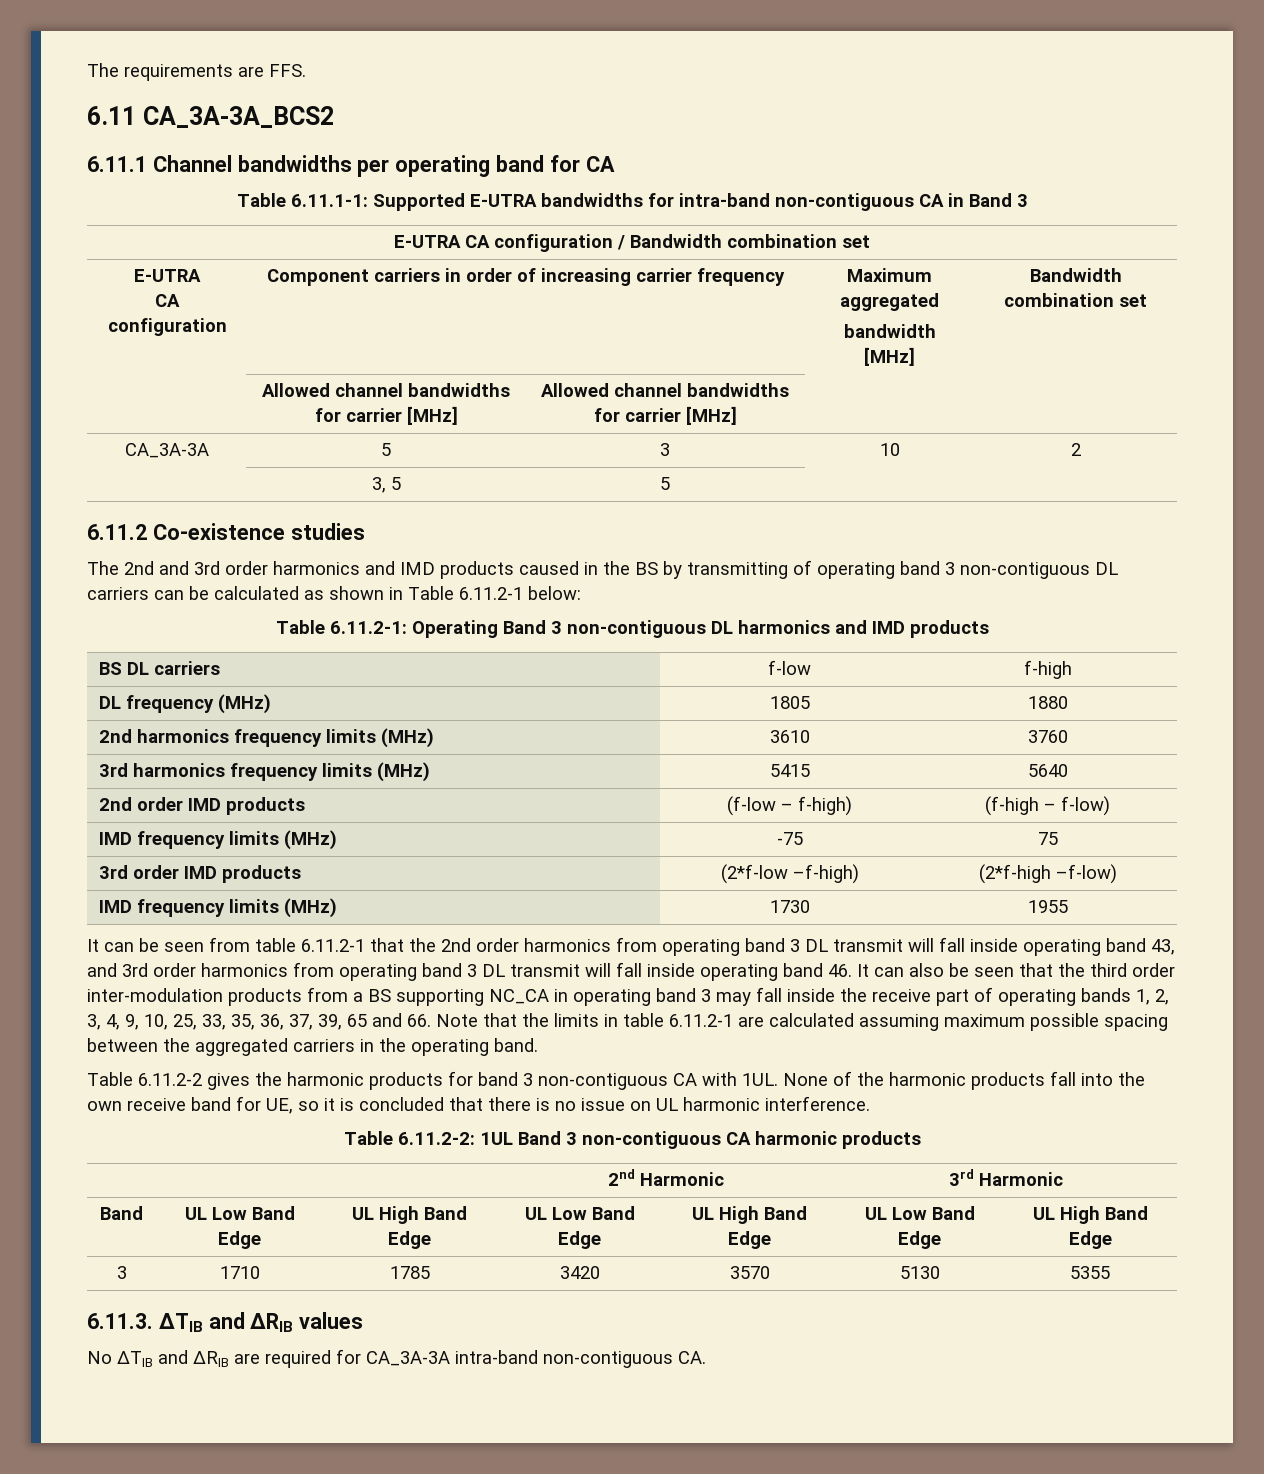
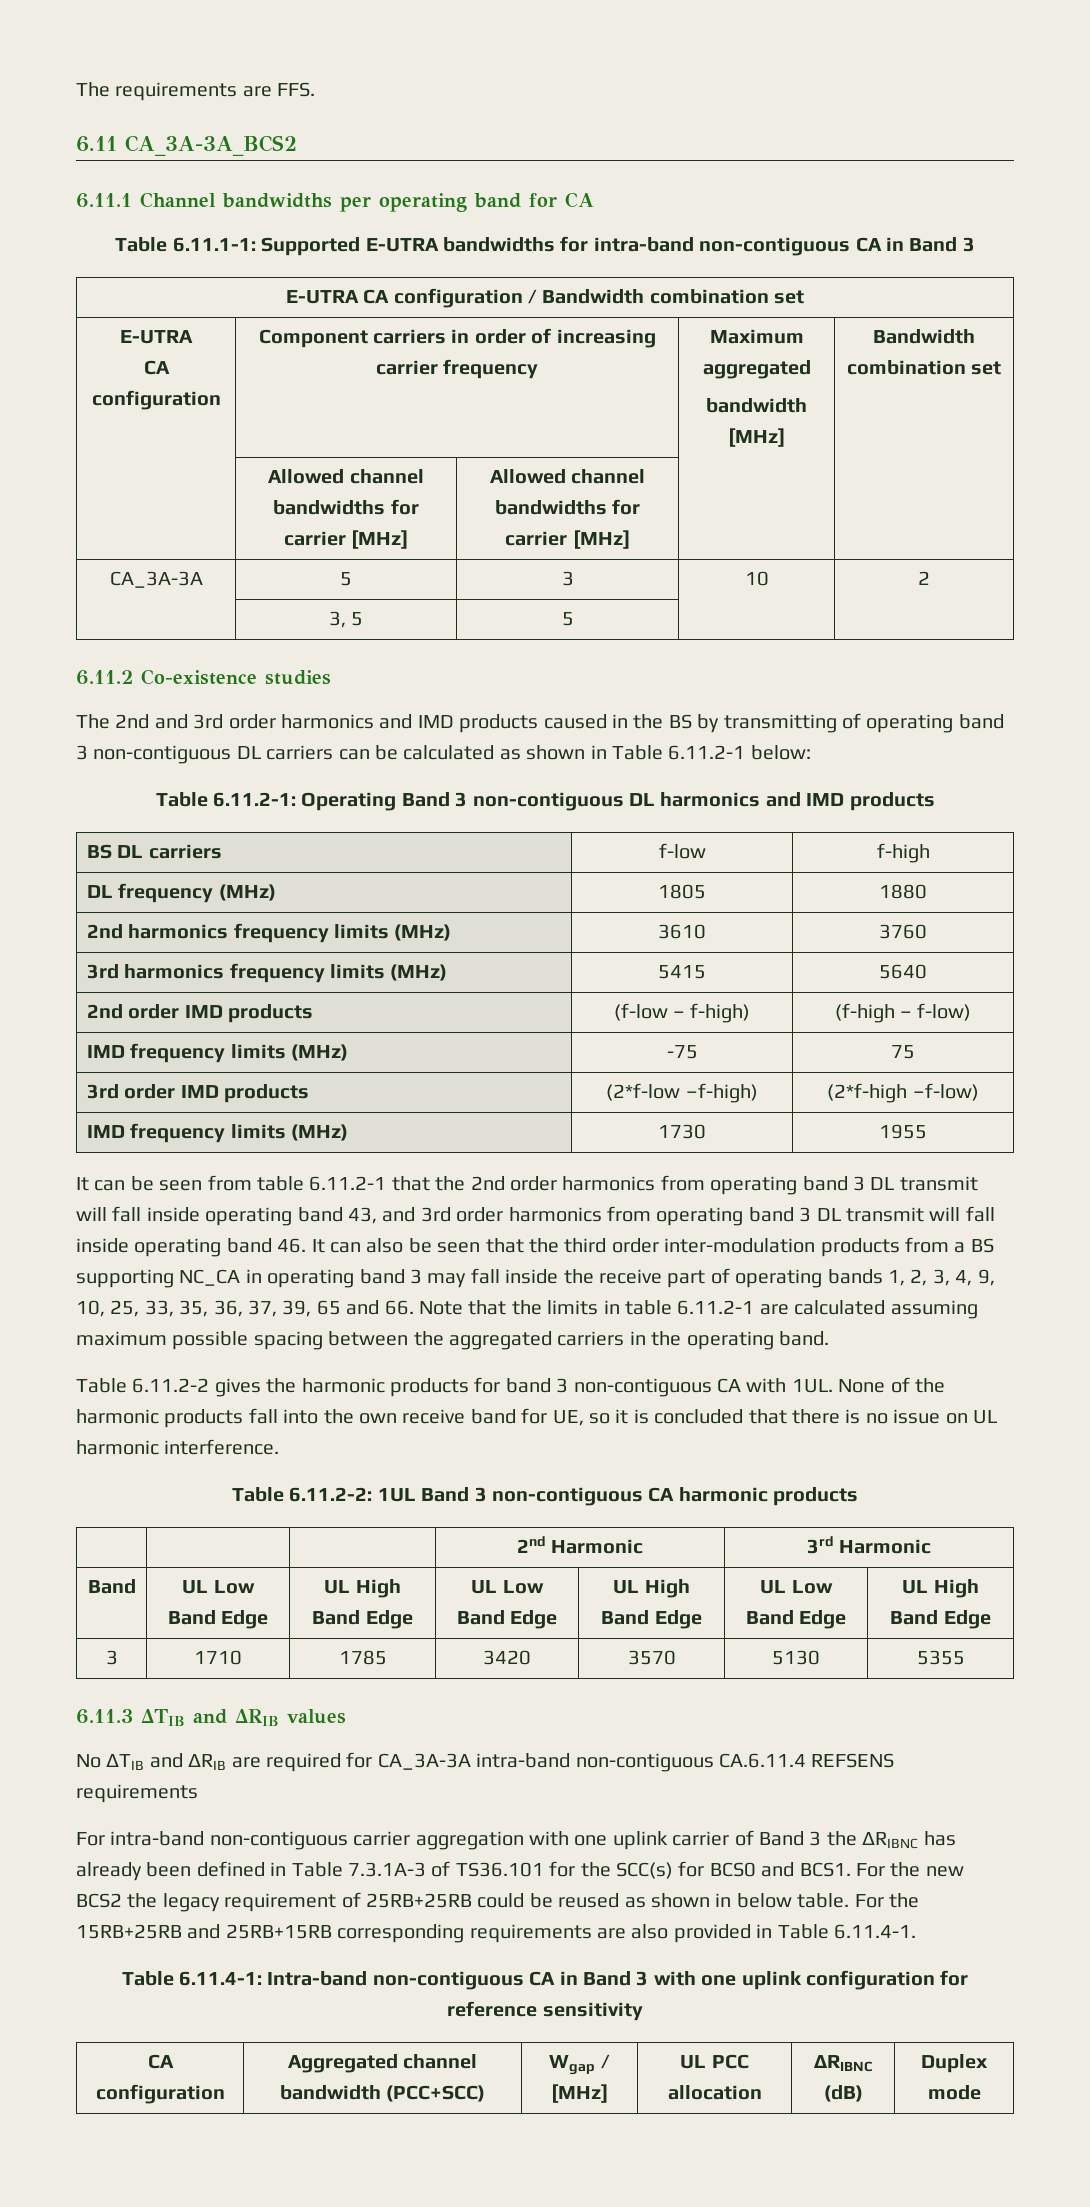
- 6.11.3. ∆TIB and ∆RIB values
+ 6.11.3 ∆TIB and ∆RIB values
- No ΔTIB and ΔRIB are required for CA_3A-3A intra-band non-contiguous CA.
+ No ΔTIB and ΔRIB are required for CA_3A-3A intra-band non-contiguous CA.6.11.4 REFSENS requirements
+ For intra-band non-contiguous carrier aggregation with one uplink carrier of Band 3 the ΔRIBNC has already been defined in Table 7.3.1A-3 of TS36.101 for the SCC(s) for BCS0 and BCS1. For the new BCS2 the legacy requirement of 25RB+25RB could be reused as shown in below table. For the 15RB+25RB and 25RB+15RB corresponding requirements are also provided in Table 6.11.4-1.
+ Table 6.11.4-1: Intra-band non-contiguous CA in Band 3 with one uplink configuration for reference sensitivity
+ CA configuration | Aggregated channel bandwidth (PCC+SCC) | Wgap / [MHz] | UL PCC allocation | ΔRIBNC (dB) | Duplex mode

